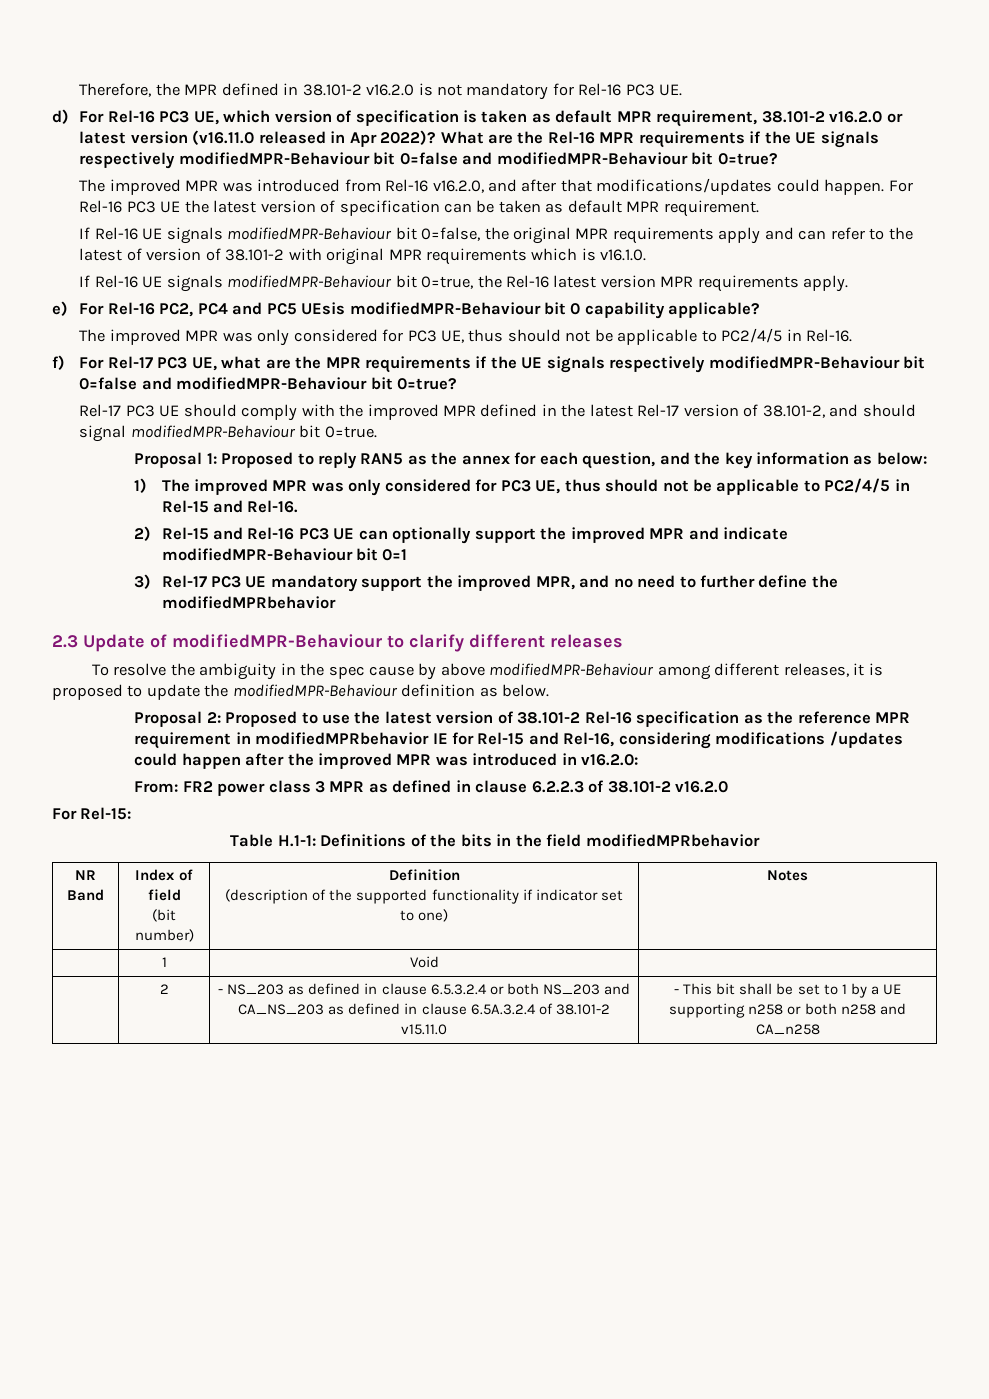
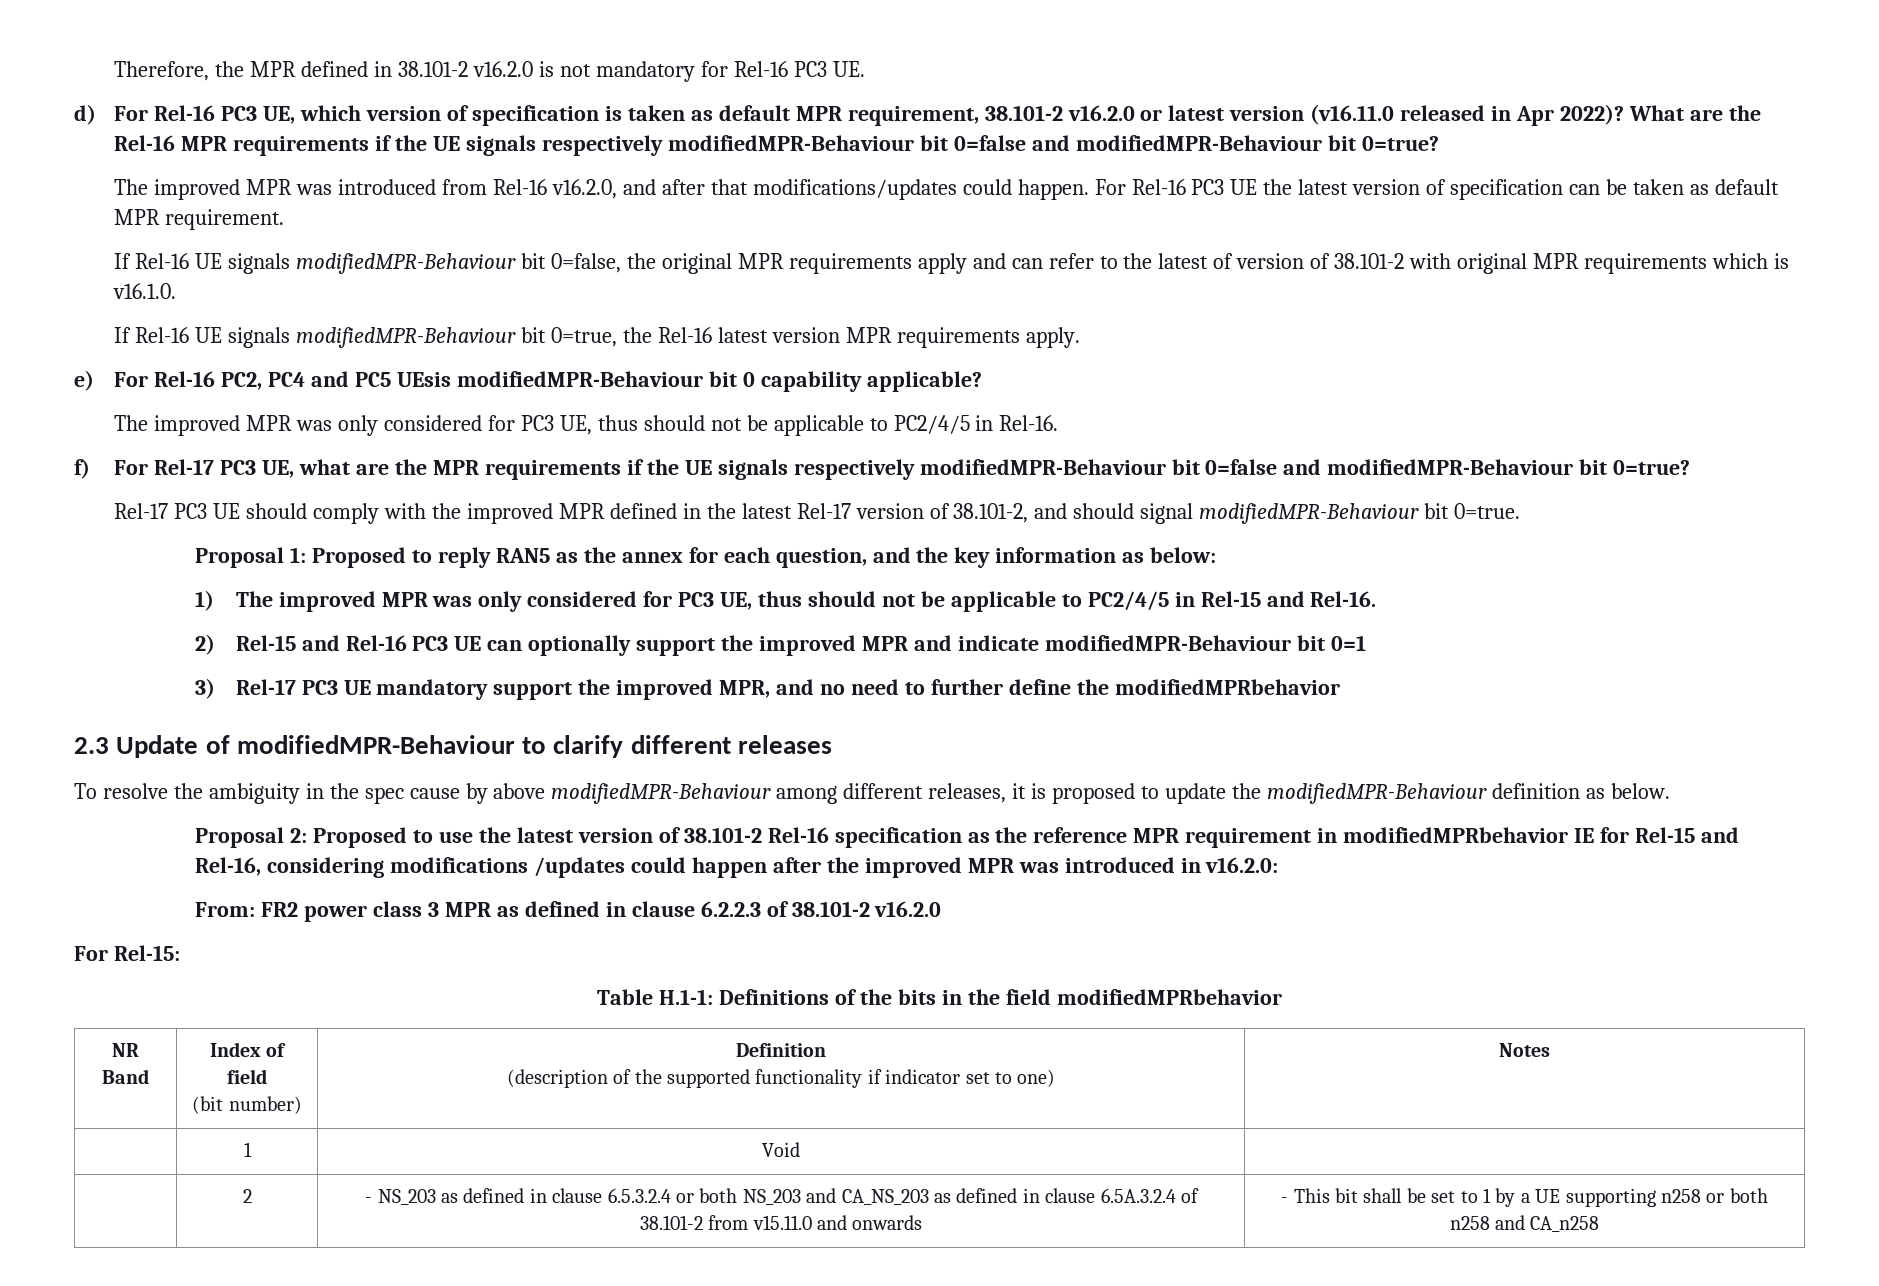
- - NS_203 as defined in clause 6.5.3.2.4 or both NS_203 and CA_NS_203 as defined in clause 6.5A.3.2.4 of 38.101-2 v15.11.0
+ - NS_203 as defined in clause 6.5.3.2.4 or both NS_203 and CA_NS_203 as defined in clause 6.5A.3.2.4 of 38.101-2 from v15.11.0 and onwards

